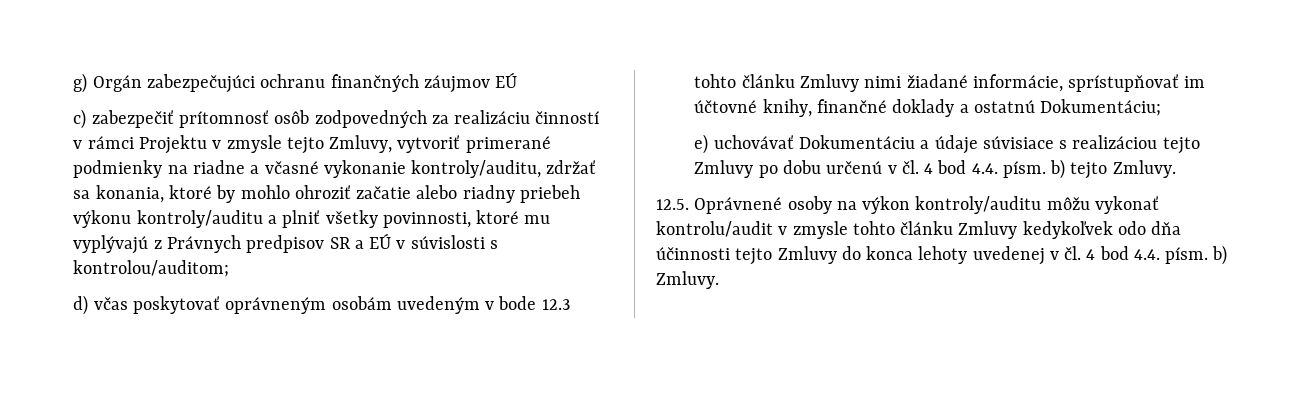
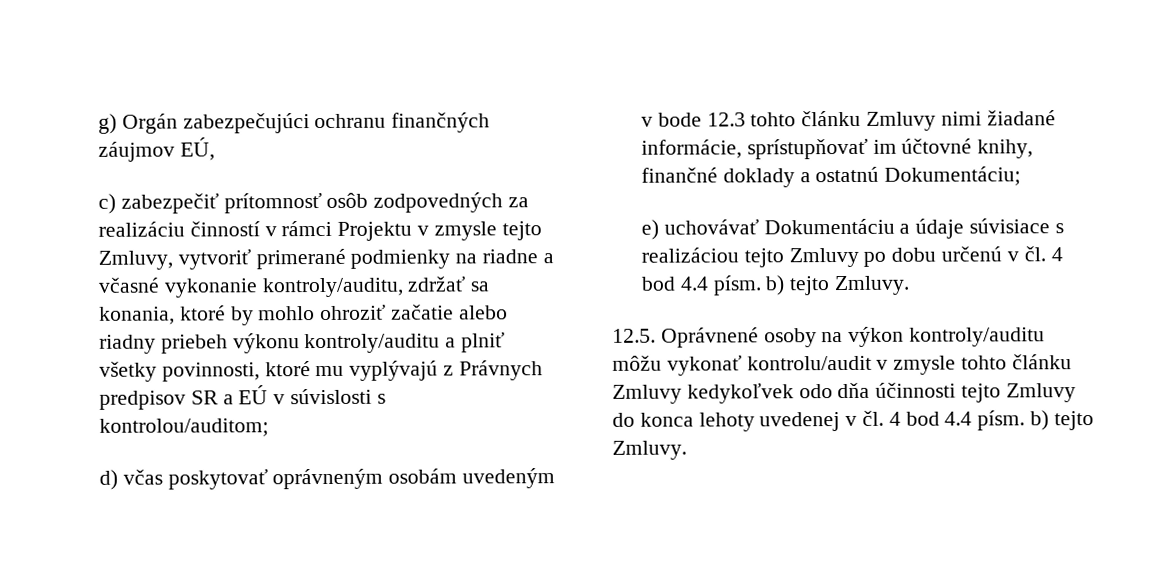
- g) Orgán zabezpečujúci ochranu finančných záujmov EÚ
+ g) Orgán zabezpečujúci ochranu finančných záujmov EÚ,
- e) uchovávať Dokumentáciu a údaje súvisiace s realizáciou tejto Zmluvy po dobu určenú v čl. 4 bod 4.4. písm. b) tejto Zmluvy.
+ e) uchovávať Dokumentáciu a údaje súvisiace s realizáciou tejto Zmluvy po dobu určenú v čl. 4 bod 4.4 písm. b) tejto Zmluvy.
- 12.5. Oprávnené osoby na výkon kontroly/auditu môžu vykonať kontrolu/audit v zmysle tohto článku Zmluvy kedykoľvek odo dňa účinnosti tejto Zmluvy do konca lehoty uvedenej v čl. 4 bod 4.4. písm. b) Zmluvy.
+ 12.5. Oprávnené osoby na výkon kontroly/auditu môžu vykonať kontrolu/audit v zmysle tohto článku Zmluvy kedykoľvek odo dňa účinnosti tejto Zmluvy do konca lehoty uvedenej v čl. 4 bod 4.4 písm. b) tejto Zmluvy.

